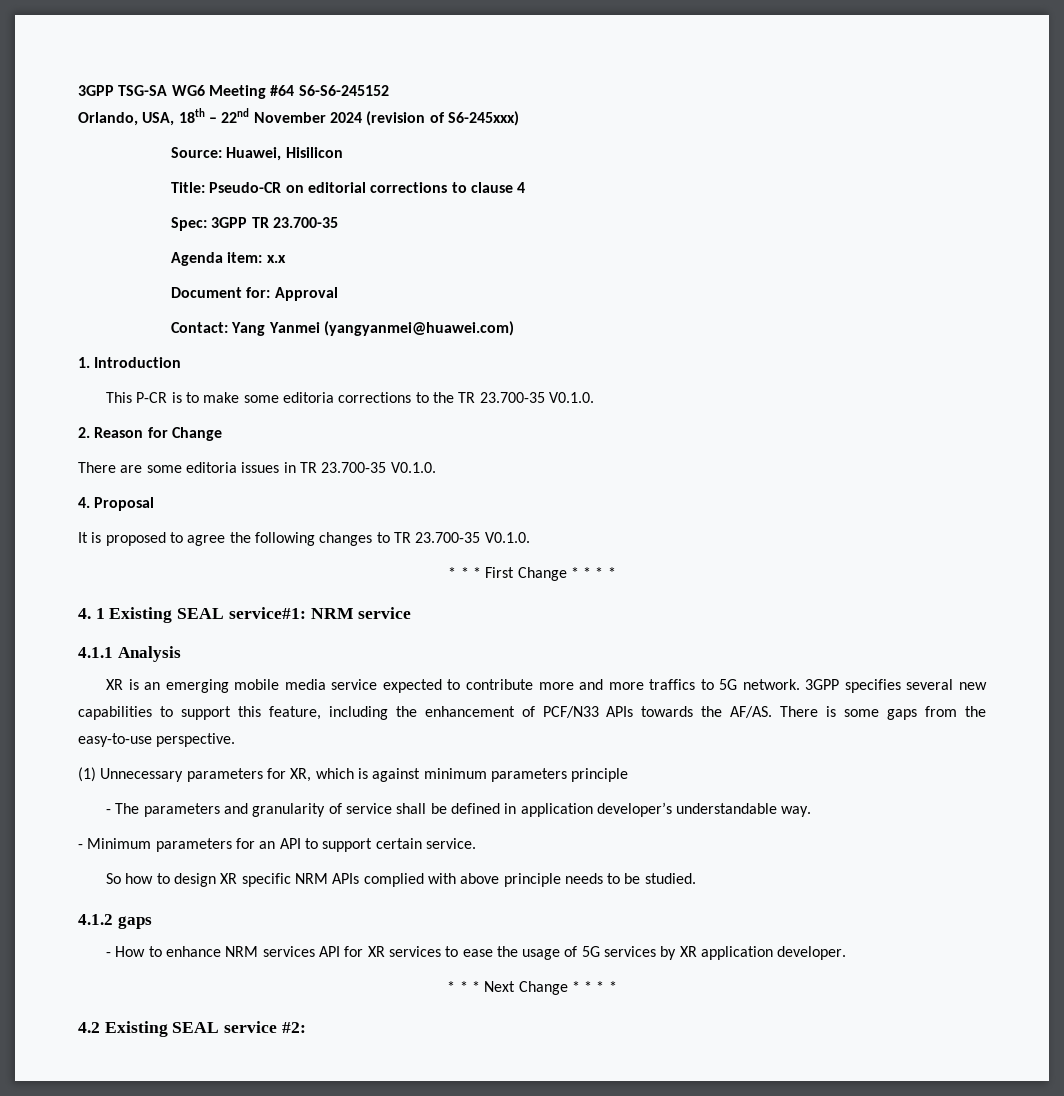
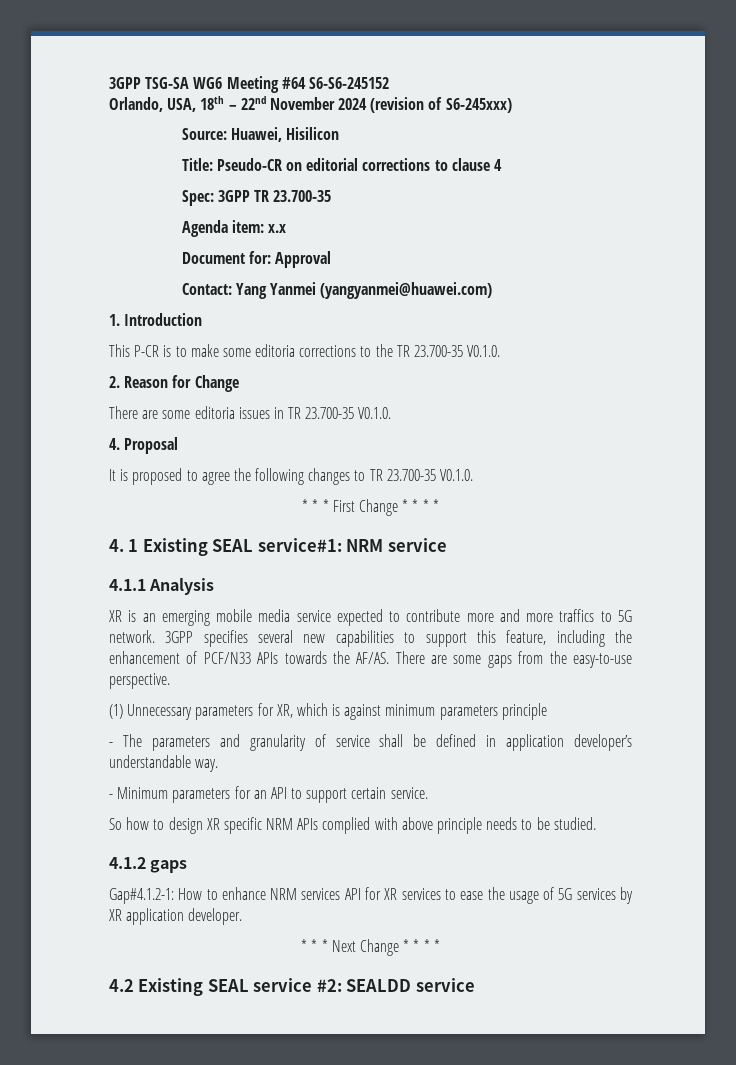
- There is some gaps from the easy-to-use perspective.
+ There are some gaps from the easy-to-use perspective.
- - How to enhance NRM services API for XR services to ease the usage of 5G services by XR application developer.
+ Gap#4.1.2-1: How to enhance NRM services API for XR services to ease the usage of 5G services by XR application developer.
- 4.2 Existing SEAL service #2:
+ 4.2 Existing SEAL service #2: SEALDD service

